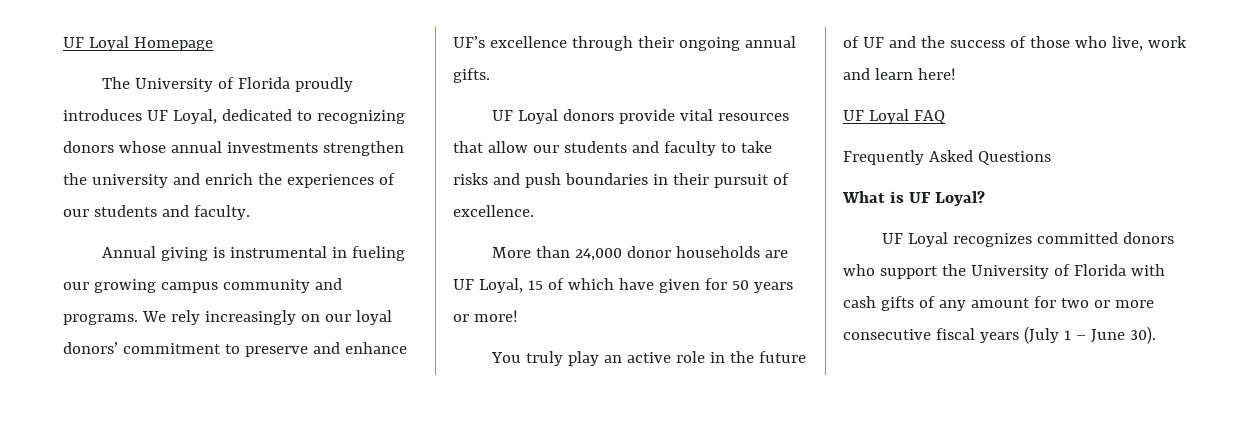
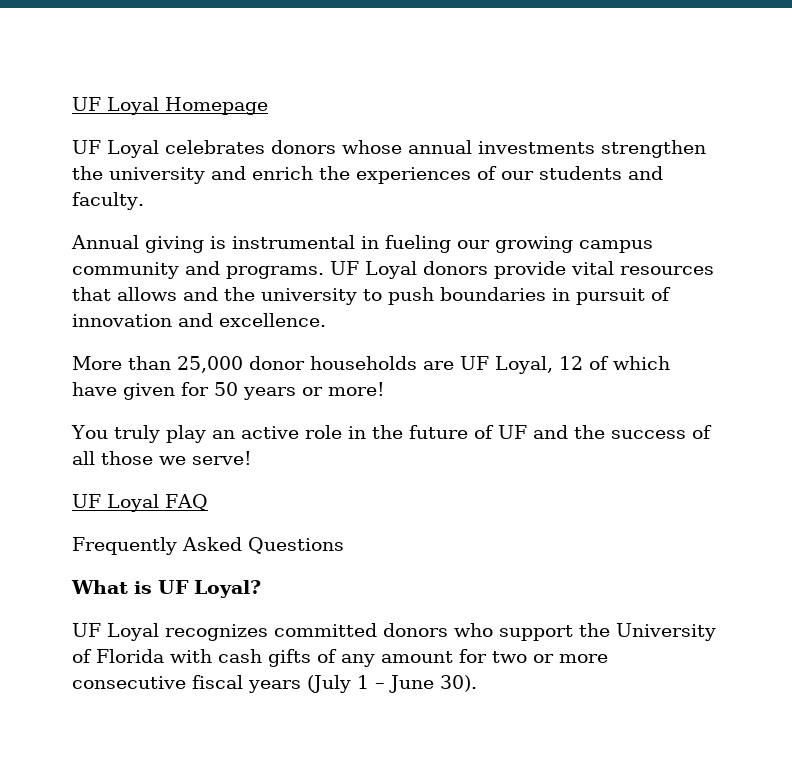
- The University of Florida proudly introduces UF Loyal, dedicated to recognizing donors whose annual investments strengthen the university and enrich the experiences of our students and faculty.
+ UF Loyal celebrates donors whose annual investments strengthen the university and enrich the experiences of our students and faculty.
- Annual giving is instrumental in fueling our growing campus community and programs. We rely increasingly on our loyal donors’ commitment to preserve and enhance UF’s excellence through their ongoing annual gifts.
- UF Loyal donors provide vital resources that allow our students and faculty to take risks and push boundaries in their pursuit of excellence.
+ Annual giving is instrumental in fueling our growing campus community and programs. UF Loyal donors provide vital resources that allows and the university to push boundaries in pursuit of innovation and excellence.
- More than 24,000 donor households are UF Loyal, 15 of which have given for 50 years or more!
+ More than 25,000 donor households are UF Loyal, 12 of which have given for 50 years or more!
- You truly play an active role in the future of UF and the success of those who live, work and learn here!
+ You truly play an active role in the future of UF and the success of all those we serve!

